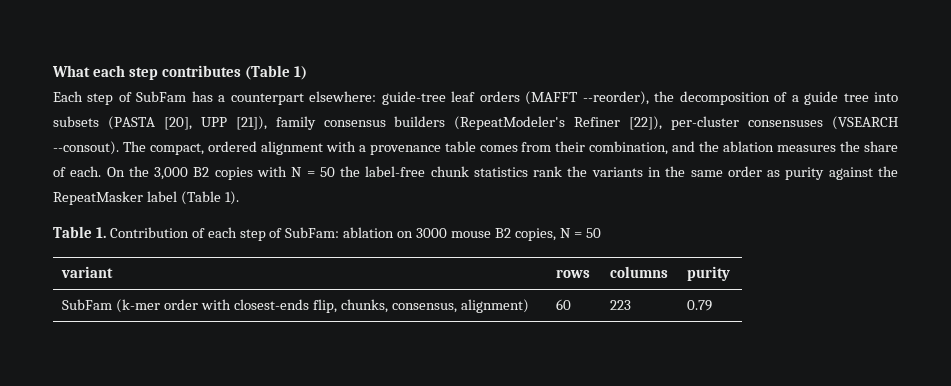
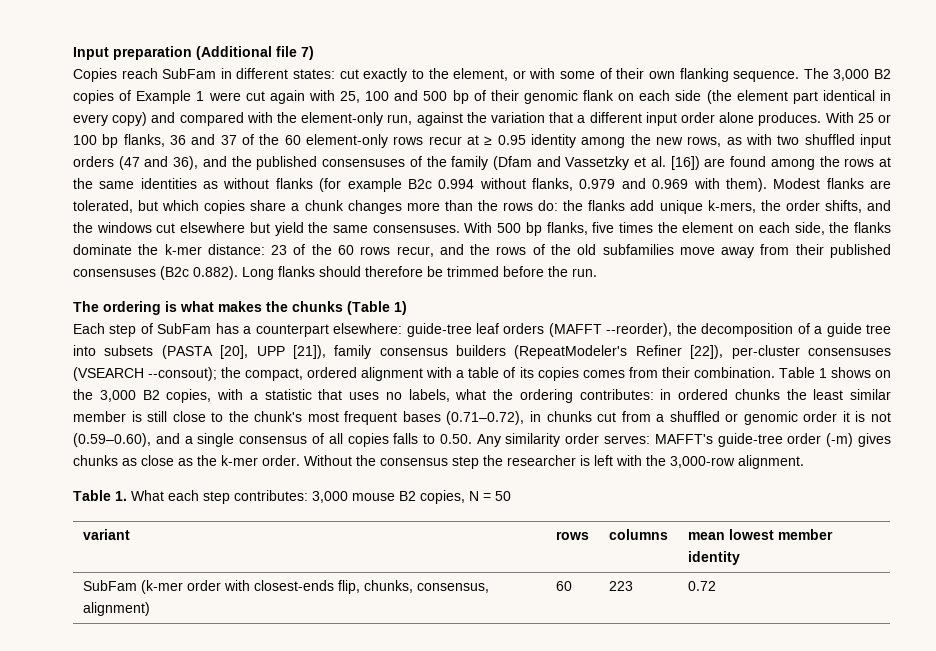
- What each step contributes (Table 1)
+ Input preparation (Additional file 7)
+ Copies reach SubFam in different states: cut exactly to the element, or with some of their own flanking sequence. The 3,000 B2 copies of Example 1 were cut again with 25, 100 and 500 bp of their genomic flank on each side (the element part identical in every copy) and compared with the element-only run, against the variation that a different input order alone produces. With 25 or 100 bp flanks, 36 and 37 of the 60 element-only rows recur at ≥ 0.95 identity among the new rows, as with two shuffled input orders (47 and 36), and the published consensuses of the family (Dfam and Vassetzky et al. [16]) are found among the rows at the same identities as without flanks (for example B2c 0.994 without flanks, 0.979 and 0.969 with them). Modest flanks are tolerated, but which copies share a chunk changes more than the rows do: the flanks add unique k-mers, the order shifts, and the windows cut elsewhere but yield the same consensuses. With 500 bp flanks, five times the element on each side, the flanks dominate the k-mer distance: 23 of the 60 rows recur, and the rows of the old subfamilies move away from their published consensuses (B2c 0.882). Long flanks should therefore be trimmed before the run.
+ The ordering is what makes the chunks (Table 1)
- Each step of SubFam has a counterpart elsewhere: guide-tree leaf orders (MAFFT --reorder), the decomposition of a guide tree into subsets (PASTA [20], UPP [21]), family consensus builders (RepeatModeler's Refiner [22]), per-cluster consensuses (VSEARCH --consout). The compact, ordered alignment with a provenance table comes from their combination, and the ablation measures the share of each. On the 3,000 B2 copies with N = 50 the label-free chunk statistics rank the variants in the same order as purity against the RepeatMasker label (Table 1).
- Table 1. Contribution of each step of SubFam: ablation on 3000 mouse B2 copies, N = 50
+ Each step of SubFam has a counterpart elsewhere: guide-tree leaf orders (MAFFT --reorder), the decomposition of a guide tree into subsets (PASTA [20], UPP [21]), family consensus builders (RepeatModeler's Refiner [22]), per-cluster consensuses (VSEARCH --consout); the compact, ordered alignment with a table of its copies comes from their combination. Table 1 shows on the 3,000 B2 copies, with a statistic that uses no labels, what the ordering contributes: in ordered chunks the least similar member is still close to the chunk's most frequent bases (0.71–0.72), in chunks cut from a shuffled or genomic order it is not (0.59–0.60), and a single consensus of all copies falls to 0.50. Any similarity order serves: MAFFT's guide-tree order (-m) gives chunks as close as the k-mer order. Without the consensus step the researcher is left with the 3,000-row alignment.
+ Table 1. What each step contributes: 3,000 mouse B2 copies, N = 50
- variant | rows | columns | purity
+ variant | rows | columns | mean lowest member identity
- SubFam (k-mer order with closest-ends flip, chunks, consensus, alignment) | 60 | 223 | 0.79
+ SubFam (k-mer order with closest-ends flip, chunks, consensus, alignment) | 60 | 223 | 0.72

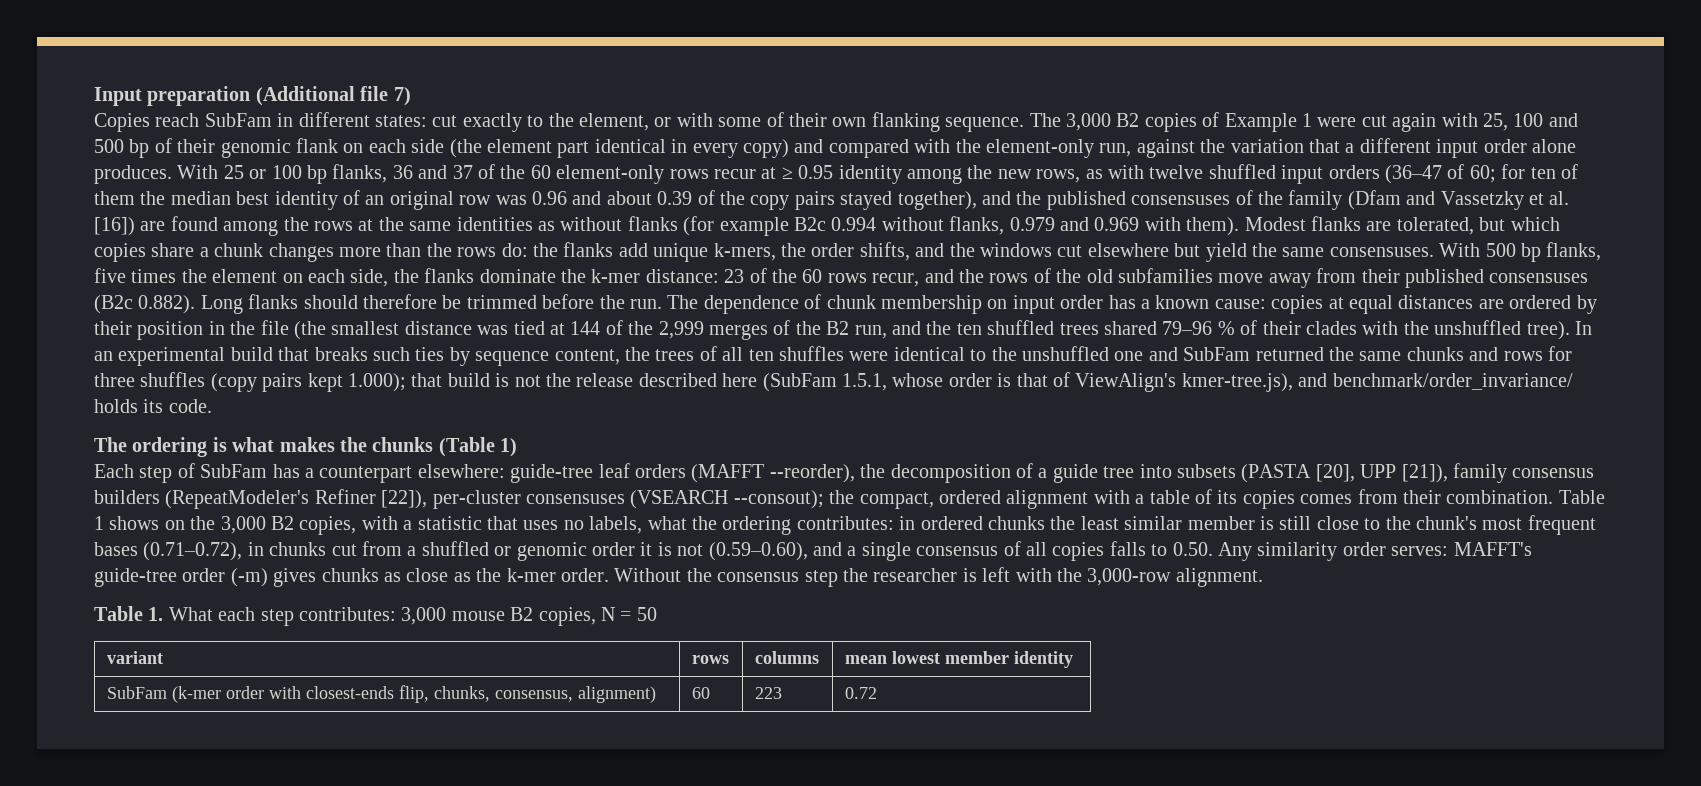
- With 25 or 100 bp flanks, 36 and 37 of the 60 element-only rows recur at ≥ 0.95 identity among the new rows, as with two shuffled input orders (47 and 36), and the published consensuses of the family (Dfam and Vassetzky et al. [16]) are found among the rows at the same identities as without flanks (for example B2c 0.994 without flanks, 0.979 and 0.969 with them).
+ With 25 or 100 bp flanks, 36 and 37 of the 60 element-only rows recur at ≥ 0.95 identity among the new rows, as with twelve shuffled input orders (36–47 of 60; for ten of them the median best identity of an original row was 0.96 and about 0.39 of the copy pairs stayed together), and the published consensuses of the family (Dfam and Vassetzky et al. [16]) are found among the rows at the same identities as without flanks (for example B2c 0.994 without flanks, 0.979 and 0.969 with them).
+ The dependence of chunk membership on input order has a known cause: copies at equal distances are ordered by their position in the file (the smallest distance was tied at 144 of the 2,999 merges of the B2 run, and the ten shuffled trees shared 79–96 % of their clades with the unshuffled tree). In an experimental build that breaks such ties by sequence content, the trees of all ten shuffles were identical to the unshuffled one and SubFam returned the same chunks and rows for three shuffles (copy pairs kept 1.000); that build is not the release described here (SubFam 1.5.1, whose order is that of ViewAlign's kmer-tree.js), and benchmark/order_invariance/ holds its code.

